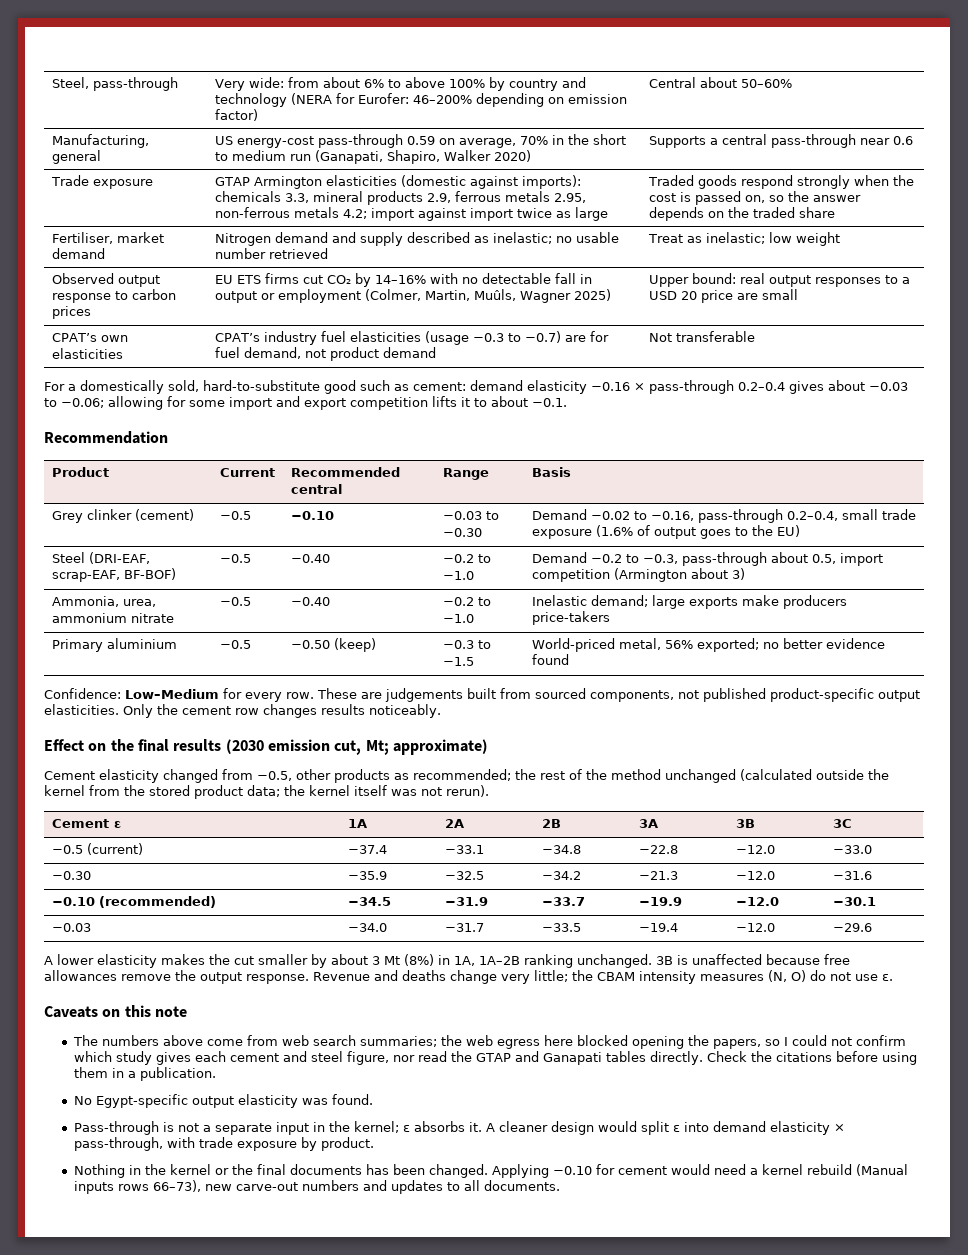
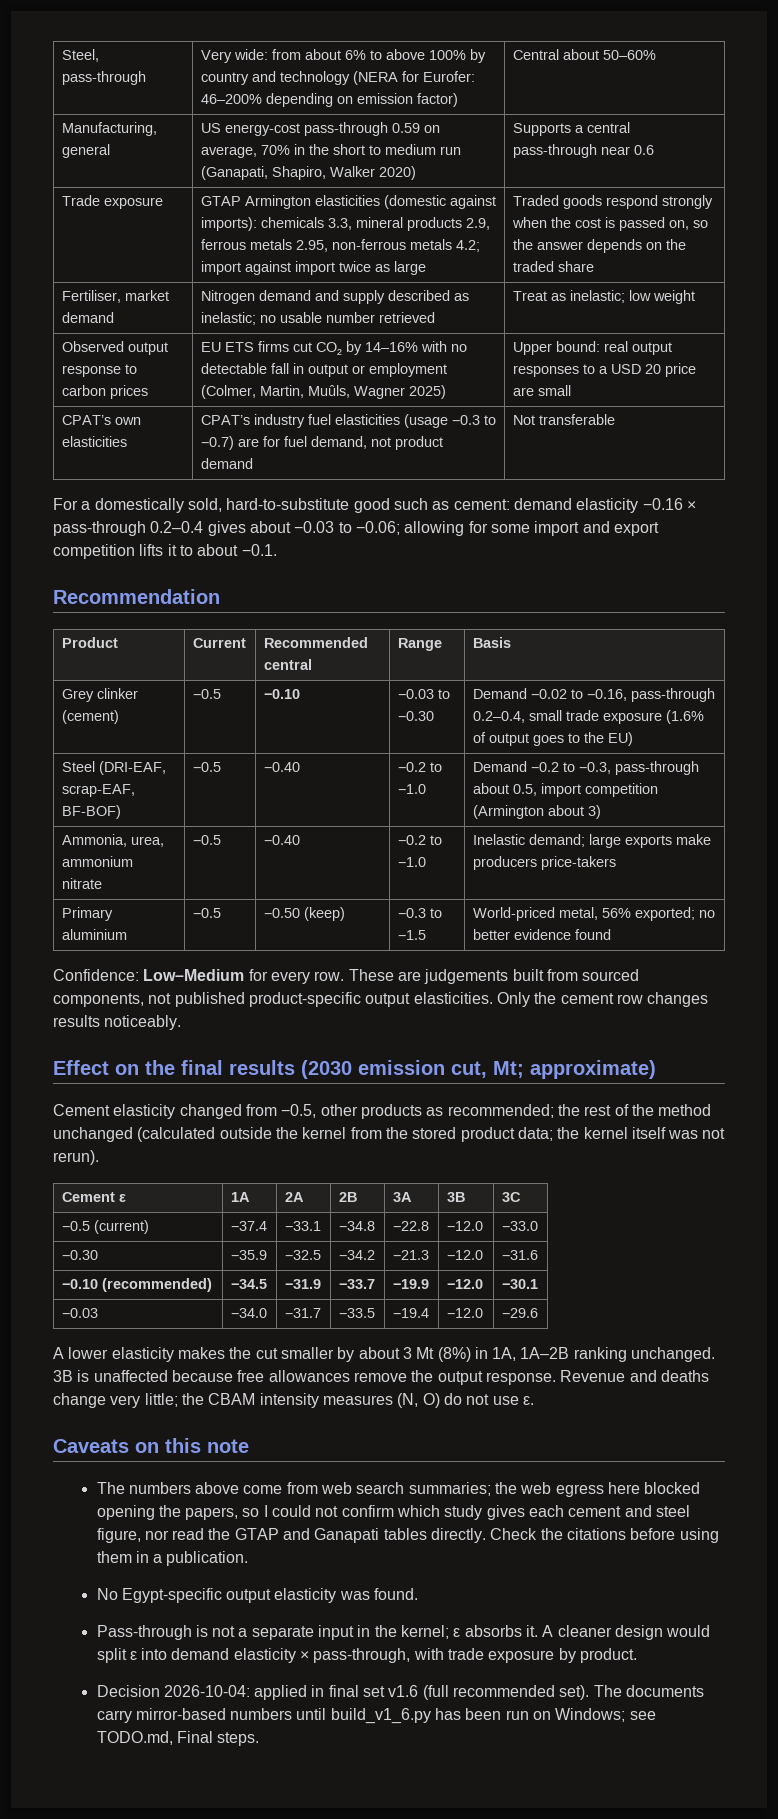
- Nothing in the kernel or the final documents has been changed. Applying −0.10 for cement would need a kernel rebuild (Manual inputs rows 66–73), new carve-out numbers and updates to all documents.
+ Decision 2026-10-04: applied in final set v1.6 (full recommended set). The documents carry mirror-based numbers until build_v1_6.py has been run on Windows; see TODO.md, Final steps.

